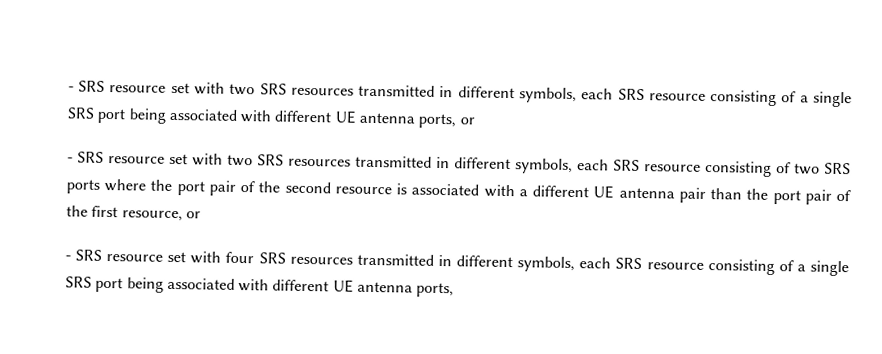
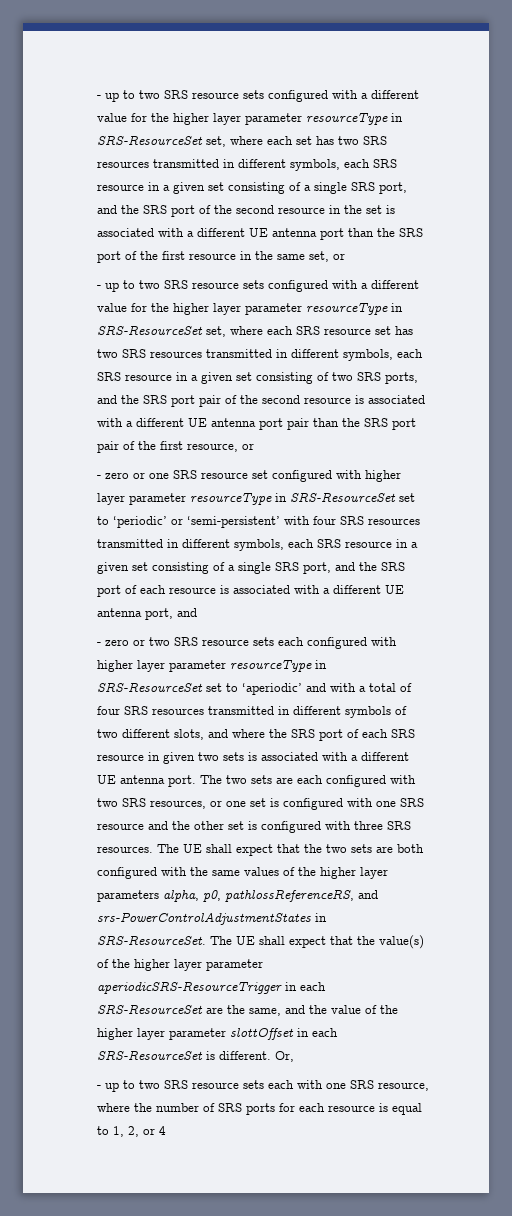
- - SRS resource set with two SRS resources transmitted in different symbols, each SRS resource consisting of a single SRS port being associated with different UE antenna ports, or
- - SRS resource set with two SRS resources transmitted in different symbols, each SRS resource consisting of two SRS ports where the port pair of the second resource is associated with a different UE antenna pair than the port pair of the first resource, or
+ - up to two SRS resource sets configured with a different value for the higher layer parameter resourceType in SRS-ResourceSet set, where each set has two SRS resources transmitted in different symbols, each SRS resource in a given set consisting of a single SRS port, and the SRS port of the second resource in the set is associated with a different UE antenna port than the SRS port of the first resource in the same set, or
+ - up to two SRS resource sets configured with a different value for the higher layer parameter resourceType in SRS-ResourceSet set, where each SRS resource set has two SRS resources transmitted in different symbols, each SRS resource in a given set consisting of two SRS ports, and the SRS port pair of the second resource is associated with a different UE antenna port pair than the SRS port pair of the first resource, or
- - SRS resource set with four SRS resources transmitted in different symbols, each SRS resource consisting of a single SRS port being associated with different UE antenna ports,
+ - zero or one SRS resource set configured with higher layer parameter resourceType in SRS-ResourceSet set to ‘periodic’ or ‘semi-persistent’ with four SRS resources transmitted in different symbols, each SRS resource in a given set consisting of a single SRS port, and the SRS port of each resource is associated with a different UE antenna port, and
+ - zero or two SRS resource sets each configured with higher layer parameter resourceType in SRS-ResourceSet set to ‘aperiodic’ and with a total of four SRS resources transmitted in different symbols of two different slots, and where the SRS port of each SRS resource in given two sets is associated with a different UE antenna port. The two sets are each configured with two SRS resources, or one set is configured with one SRS resource and the other set is configured with three SRS resources. The UE shall expect that the two sets are both configured with the same values of the higher layer parameters alpha, p0, pathlossReferenceRS, and srs-PowerControlAdjustmentStates in SRS-ResourceSet. The UE shall expect that the value(s) of the higher layer parameter aperiodicSRS-ResourceTrigger in each SRS-ResourceSet are the same, and the value of the higher layer parameter slottOffset in each SRS-ResourceSet is different. Or,
+ - up to two SRS resource sets each with one SRS resource, where the number of SRS ports for each resource is equal to 1, 2, or 4

